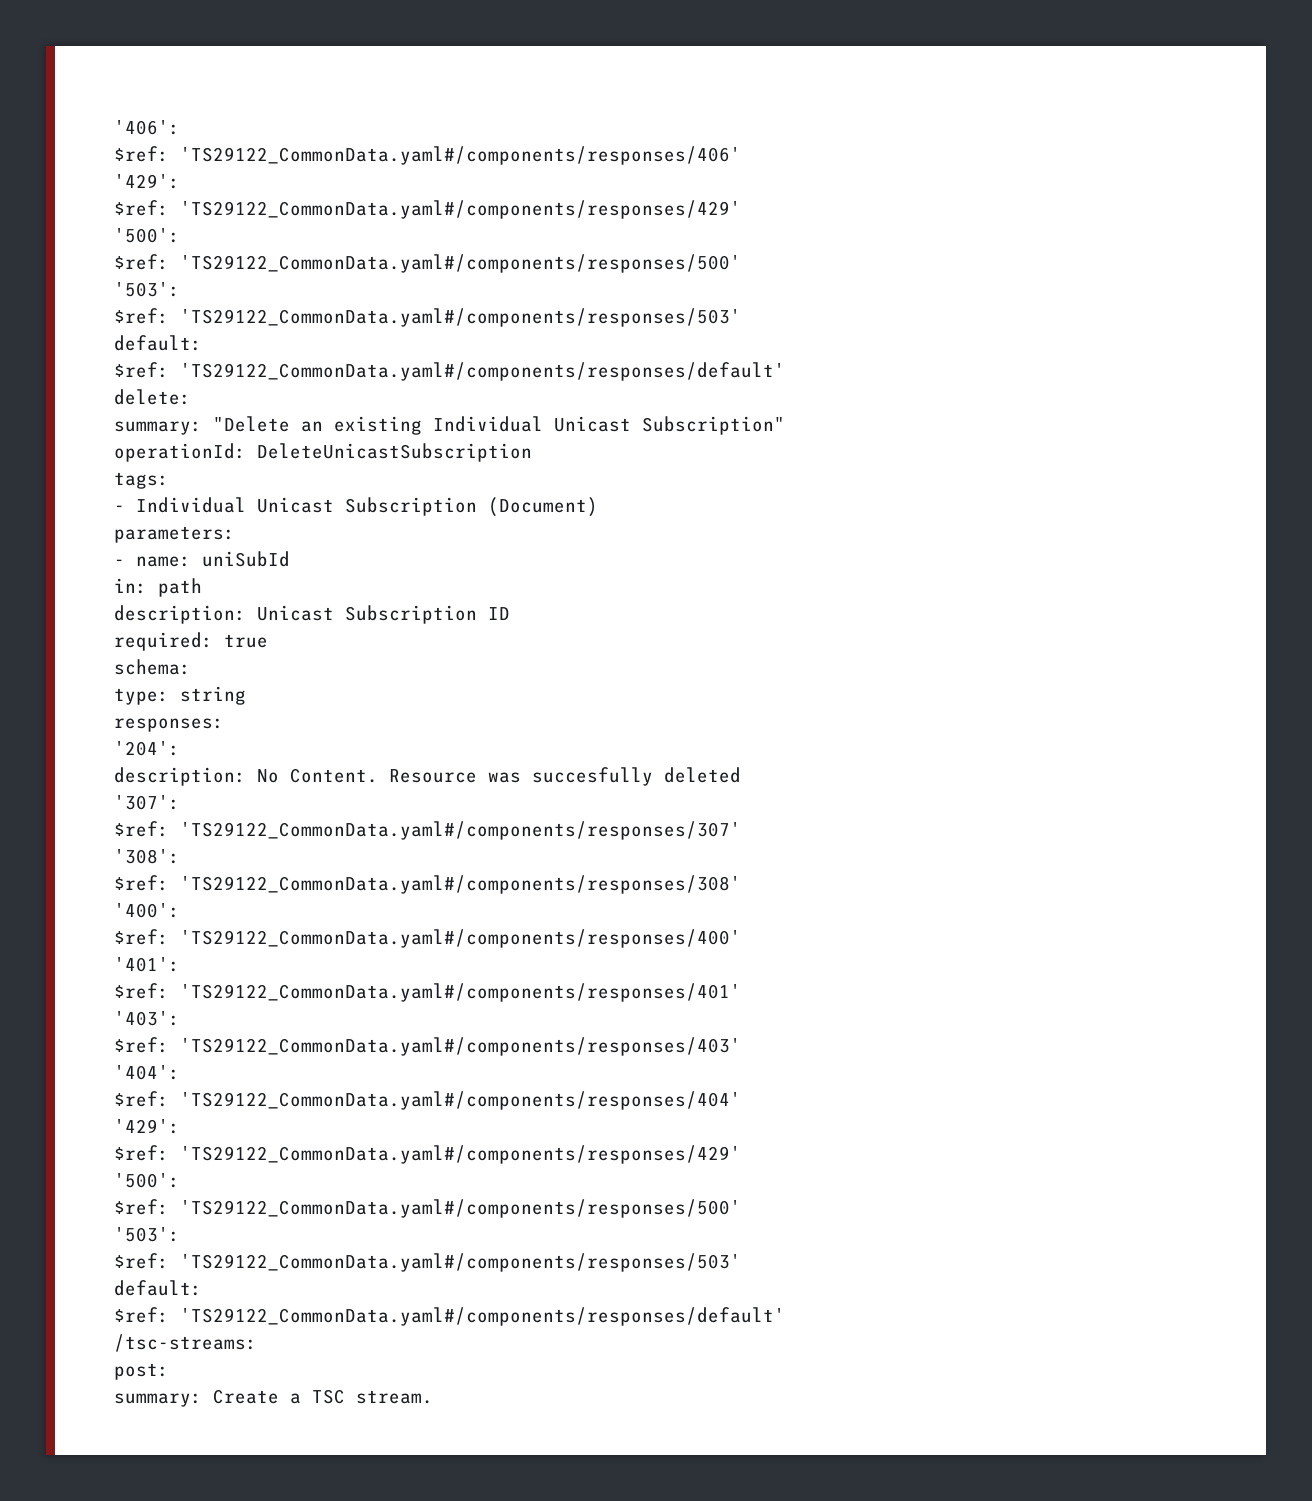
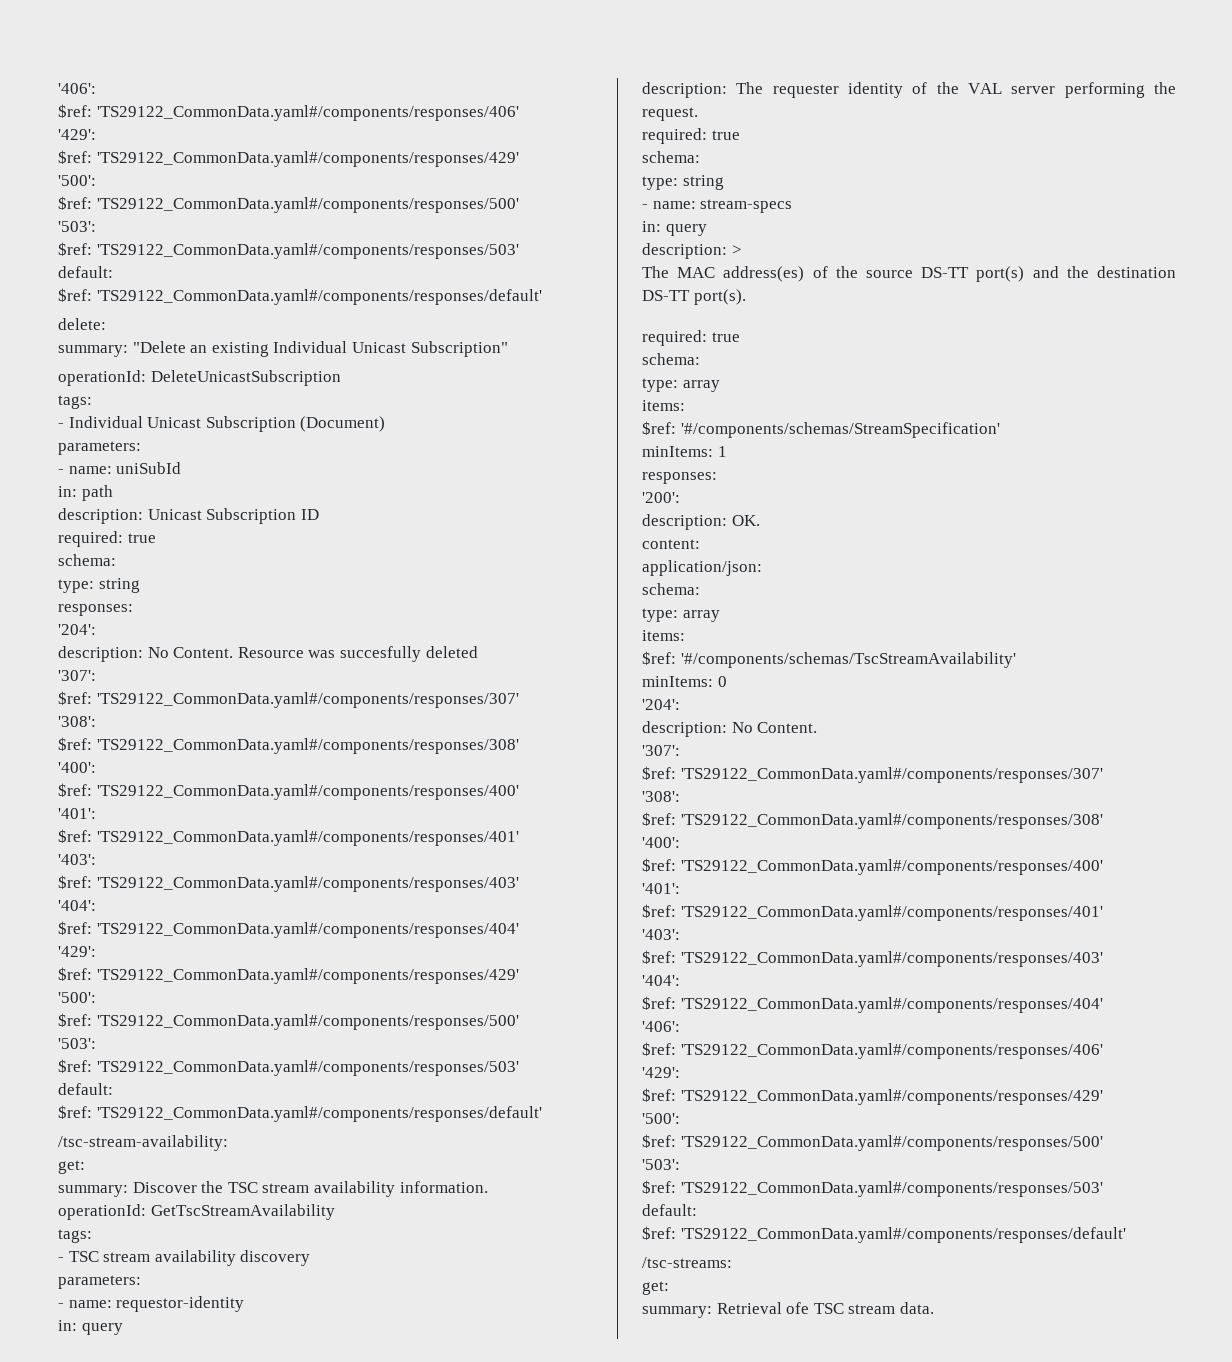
+ /tsc-stream-availability:
+ get:
+ summary: Discover the TSC stream availability information.
+ operationId: GetTscStreamAvailability
+ tags:
+ - TSC stream availability discovery
+ parameters:
+ - name: requestor-identity
+ in: query
+ description: The requester identity of the VAL server performing the request.
+ required: true
+ schema:
+ type: string
+ - name: stream-specs
+ in: query
+ description: >
+ The MAC address(es) of the source DS-TT port(s) and the destination DS-TT port(s).
+ required: true
+ schema:
+ type: array
+ items:
+ $ref: '#/components/schemas/StreamSpecification'
+ minItems: 1
+ responses:
+ '200':
+ description: OK.
+ content:
+ application/json:
+ schema:
+ type: array
+ items:
+ $ref: '#/components/schemas/TscStreamAvailability'
+ minItems: 0
+ '204':
+ description: No Content.
+ '307':
+ $ref: 'TS29122_CommonData.yaml#/components/responses/307'
+ '308':
+ $ref: 'TS29122_CommonData.yaml#/components/responses/308'
+ '400':
+ $ref: 'TS29122_CommonData.yaml#/components/responses/400'
+ '401':
+ $ref: 'TS29122_CommonData.yaml#/components/responses/401'
+ '403':
+ $ref: 'TS29122_CommonData.yaml#/components/responses/403'
+ '404':
+ $ref: 'TS29122_CommonData.yaml#/components/responses/404'
+ '406':
+ $ref: 'TS29122_CommonData.yaml#/components/responses/406'
+ '429':
+ $ref: 'TS29122_CommonData.yaml#/components/responses/429'
+ '500':
+ $ref: 'TS29122_CommonData.yaml#/components/responses/500'
+ '503':
+ $ref: 'TS29122_CommonData.yaml#/components/responses/503'
+ default:
+ $ref: 'TS29122_CommonData.yaml#/components/responses/default'
  /tsc-streams:
- post:
- summary: Create a TSC stream.
+ get:
+ summary: Retrieval ofe TSC stream data.

